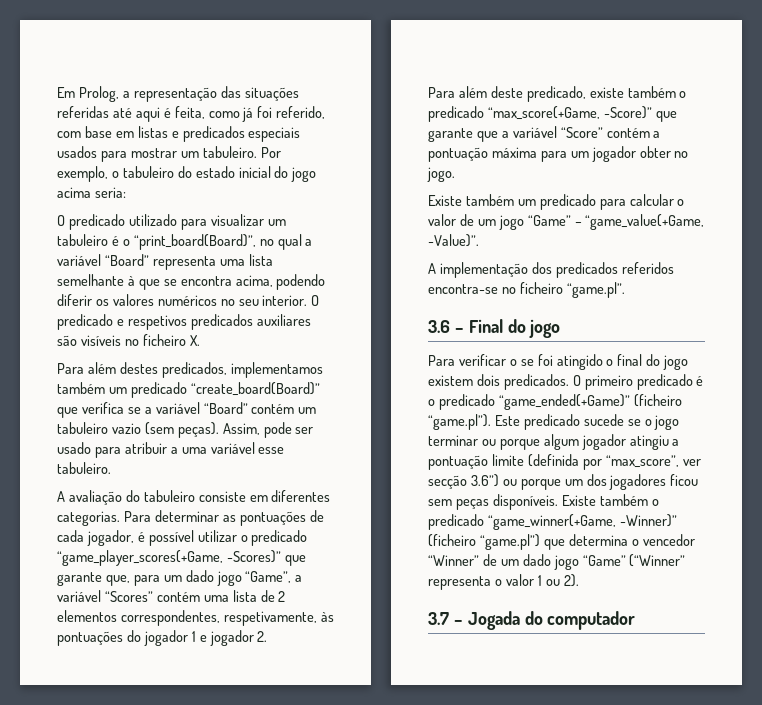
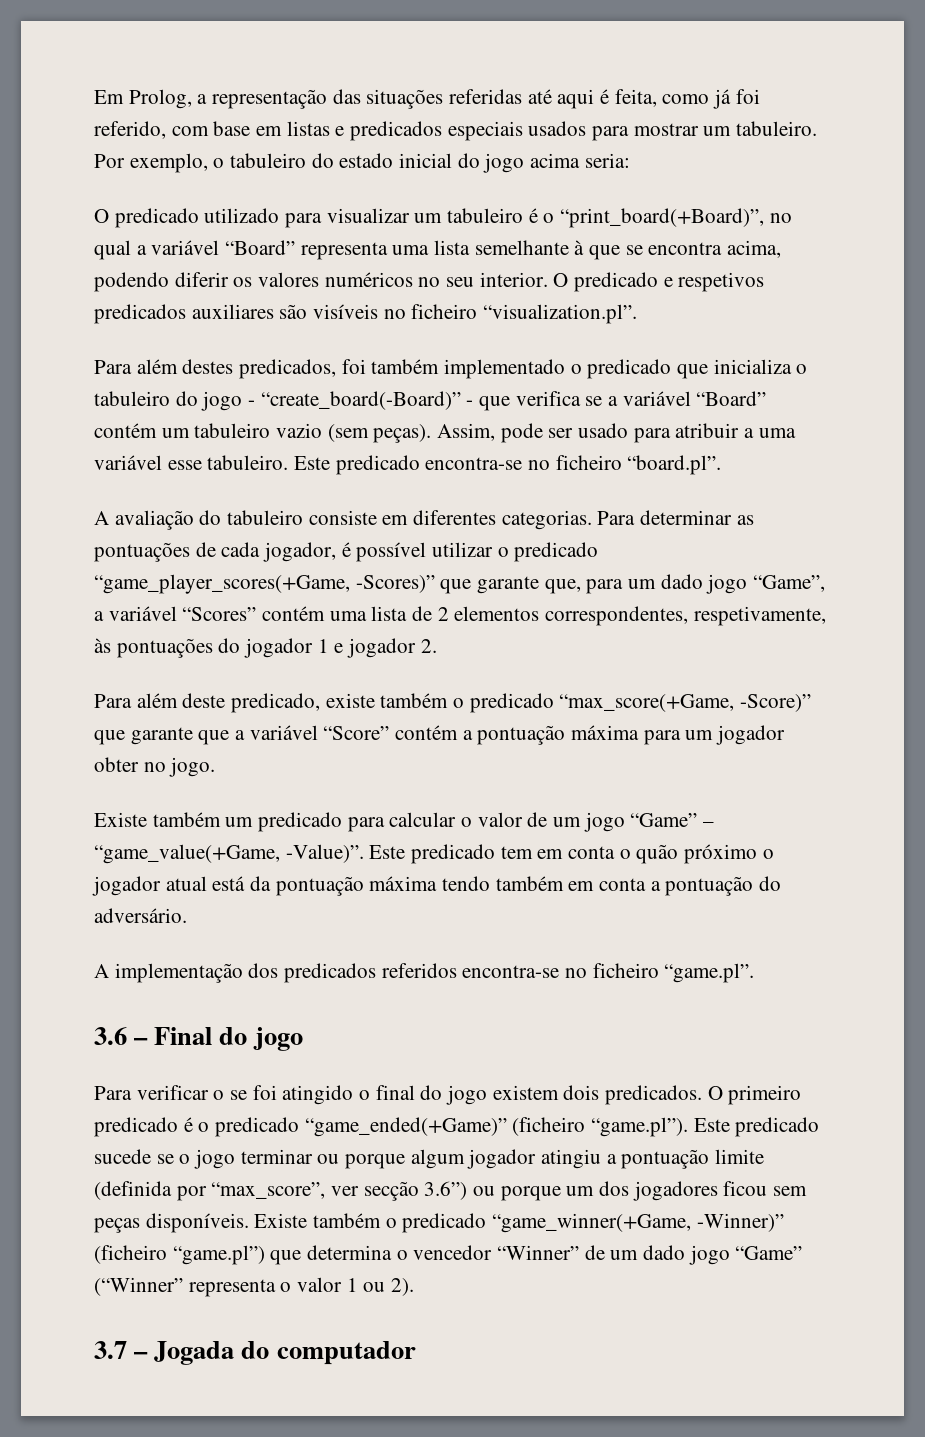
- O predicado utilizado para visualizar um tabuleiro é o “print_board(Board)”, no qual a variável “Board” representa uma lista semelhante à que se encontra acima, podendo diferir os valores numéricos no seu interior.
+ O predicado utilizado para visualizar um tabuleiro é o “print_board(+Board)”, no qual a variável “Board” representa uma lista semelhante à que se encontra acima, podendo diferir os valores numéricos no seu interior.
- O predicado e respetivos predicados auxiliares são visíveis no ficheiro X.
+ O predicado e respetivos predicados auxiliares são visíveis no ficheiro “visualization.pl”.
- Para além destes predicados, implementamos também um predicado “create_board(Board)” que verifica se a variável “Board” contém um tabuleiro vazio (sem peças).
+ Para além destes predicados, foi também implementado o predicado que inicializa o tabuleiro do jogo - “create_board(-Board)” - que verifica se a variável “Board” contém um tabuleiro vazio (sem peças).
+ Este predicado encontra-se no ficheiro “board.pl”.
+ Este predicado tem em conta o quão próximo o jogador atual está da pontuação máxima tendo também em conta a pontuação do adversário.

